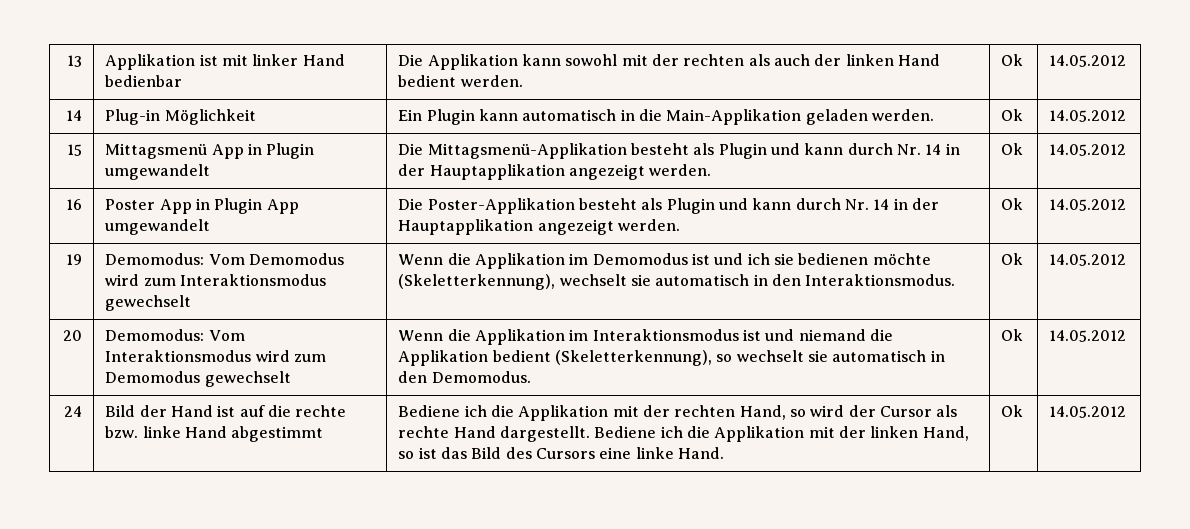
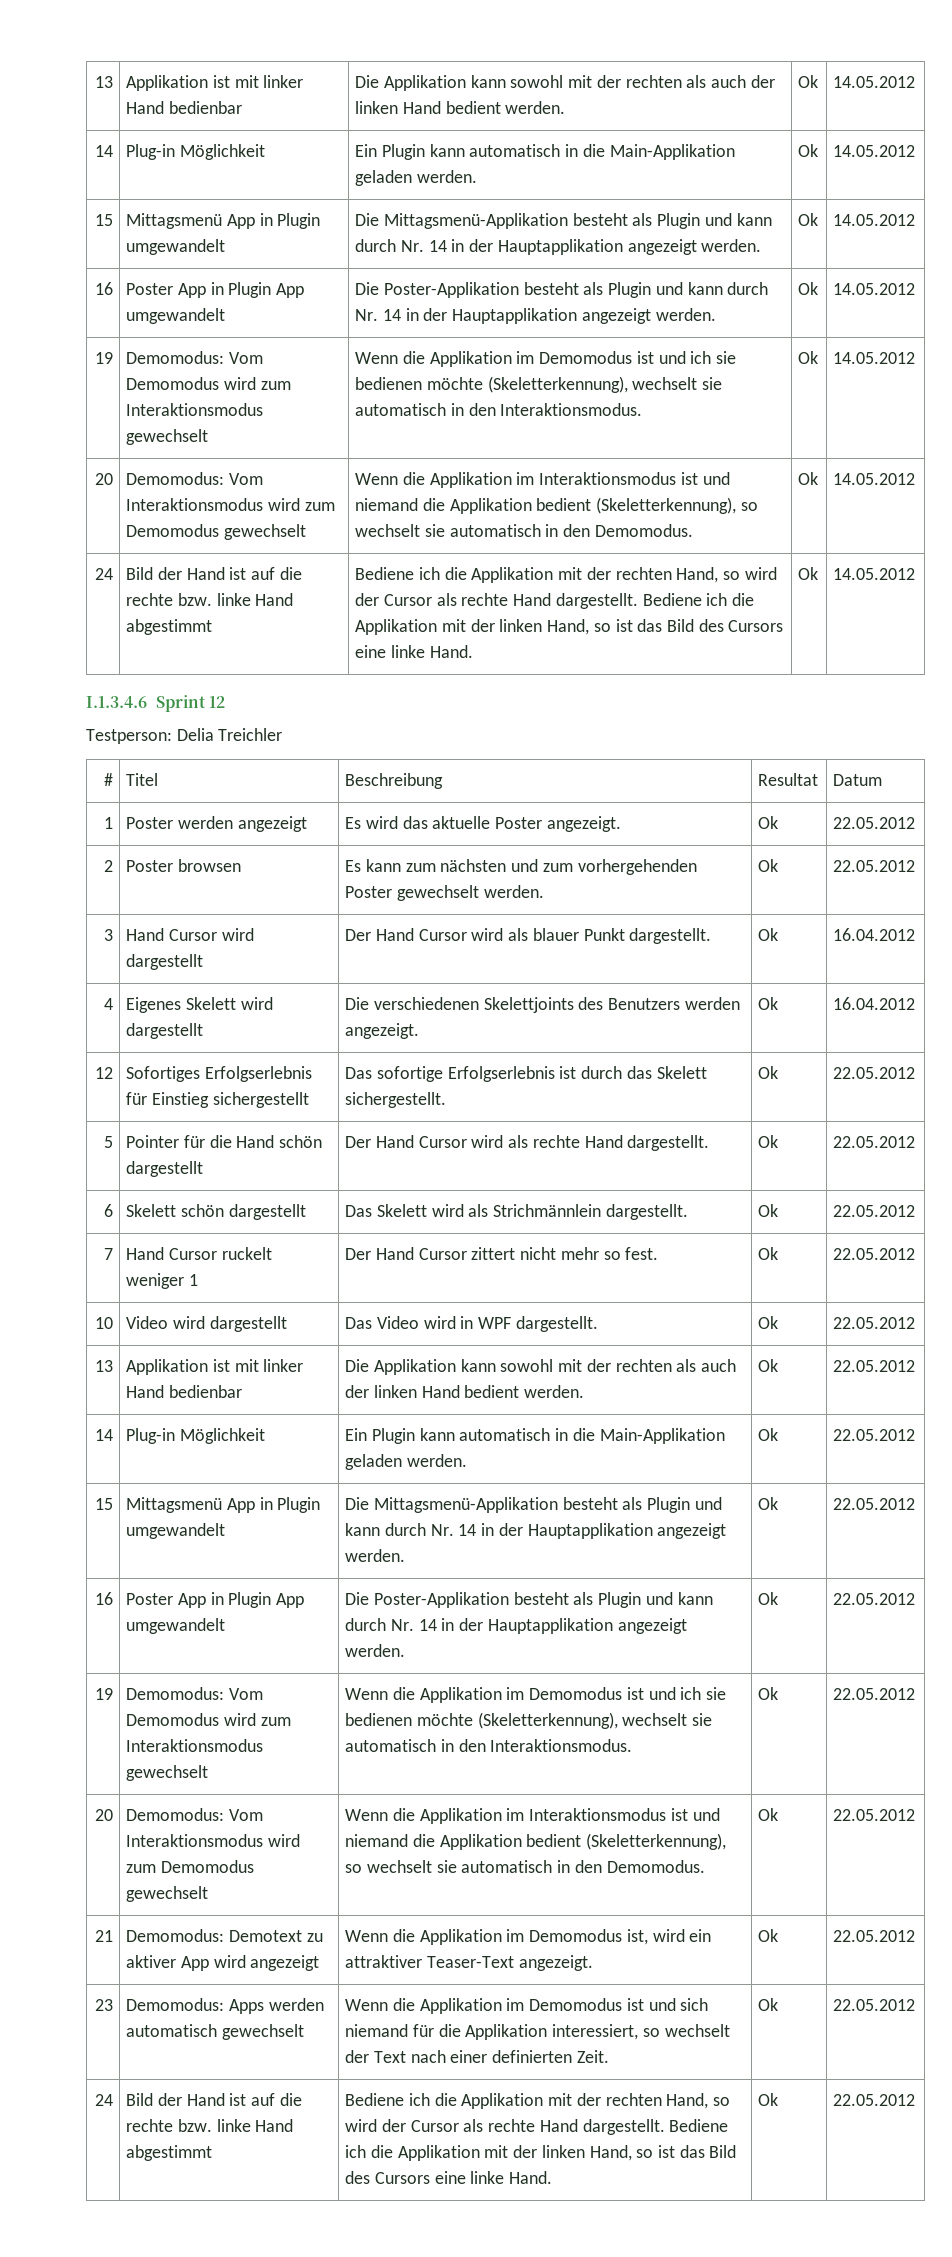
+ I.1.3.4.6 Sprint 12
+ Testperson: Delia Treichler
+ # | Titel | Beschreibung | Resultat | Datum
+ 1 | Poster werden angezeigt | Es wird das aktuelle Poster angezeigt. | Ok | 22.05.2012
+ 2 | Poster browsen | Es kann zum nächsten und zum vorhergehenden Poster gewechselt werden. | Ok | 22.05.2012
+ 3 | Hand Cursor wird dargestellt | Der Hand Cursor wird als blauer Punkt dargestellt. | Ok | 16.04.2012
+ 4 | Eigenes Skelett wird dargestellt | Die verschiedenen Skelettjoints des Benutzers werden angezeigt. | Ok | 16.04.2012
+ 12 | Sofortiges Erfolgserlebnis für Einstieg sichergestellt | Das sofortige Erfolgserlebnis ist durch das Skelett sichergestellt. | Ok | 22.05.2012
+ 5 | Pointer für die Hand schön dargestellt | Der Hand Cursor wird als rechte Hand dargestellt. | Ok | 22.05.2012
+ 6 | Skelett schön dargestellt | Das Skelett wird als Strichmännlein dargestellt. | Ok | 22.05.2012
+ 7 | Hand Cursor ruckelt weniger 1 | Der Hand Cursor zittert nicht mehr so fest. | Ok | 22.05.2012
+ 10 | Video wird dargestellt | Das Video wird in WPF dargestellt. | Ok | 22.05.2012
+ 13 | Applikation ist mit linker Hand bedienbar | Die Applikation kann sowohl mit der rechten als auch der linken Hand bedient werden. | Ok | 22.05.2012
+ 14 | Plug-in Möglichkeit | Ein Plugin kann automatisch in die Main-Applikation geladen werden. | Ok | 22.05.2012
+ 15 | Mittagsmenü App in Plugin umgewandelt | Die Mittagsmenü-Applikation besteht als Plugin und kann durch Nr. 14 in der Hauptapplikation angezeigt werden. | Ok | 22.05.2012
+ 16 | Poster App in Plugin App umgewandelt | Die Poster-Applikation besteht als Plugin und kann durch Nr. 14 in der Hauptapplikation angezeigt werden. | Ok | 22.05.2012
+ 19 | Demomodus: Vom Demomodus wird zum Interaktionsmodus gewechselt | Wenn die Applikation im Demomodus ist und ich sie bedienen möchte (Skeletterkennung), wechselt sie automatisch in den Interaktionsmodus. | Ok | 22.05.2012
+ 20 | Demomodus: Vom Interaktionsmodus wird zum Demomodus gewechselt | Wenn die Applikation im Interaktionsmodus ist und niemand die Applikation bedient (Skeletterkennung), so wechselt sie automatisch in den Demomodus. | Ok | 22.05.2012
+ 21 | Demomodus: Demotext zu aktiver App wird angezeigt | Wenn die Applikation im Demomodus ist, wird ein attraktiver Teaser-Text angezeigt. | Ok | 22.05.2012
+ 23 | Demomodus: Apps werden automatisch gewechselt | Wenn die Applikation im Demomodus ist und sich niemand für die Applikation interessiert, so wechselt der Text nach einer definierten Zeit. | Ok | 22.05.2012
+ 24 | Bild der Hand ist auf die rechte bzw. linke Hand abgestimmt | Bediene ich die Applikation mit der rechten Hand, so wird der Cursor als rechte Hand dargestellt. Bediene ich die Applikation mit der linken Hand, so ist das Bild des Cursors eine linke Hand. | Ok | 22.05.2012

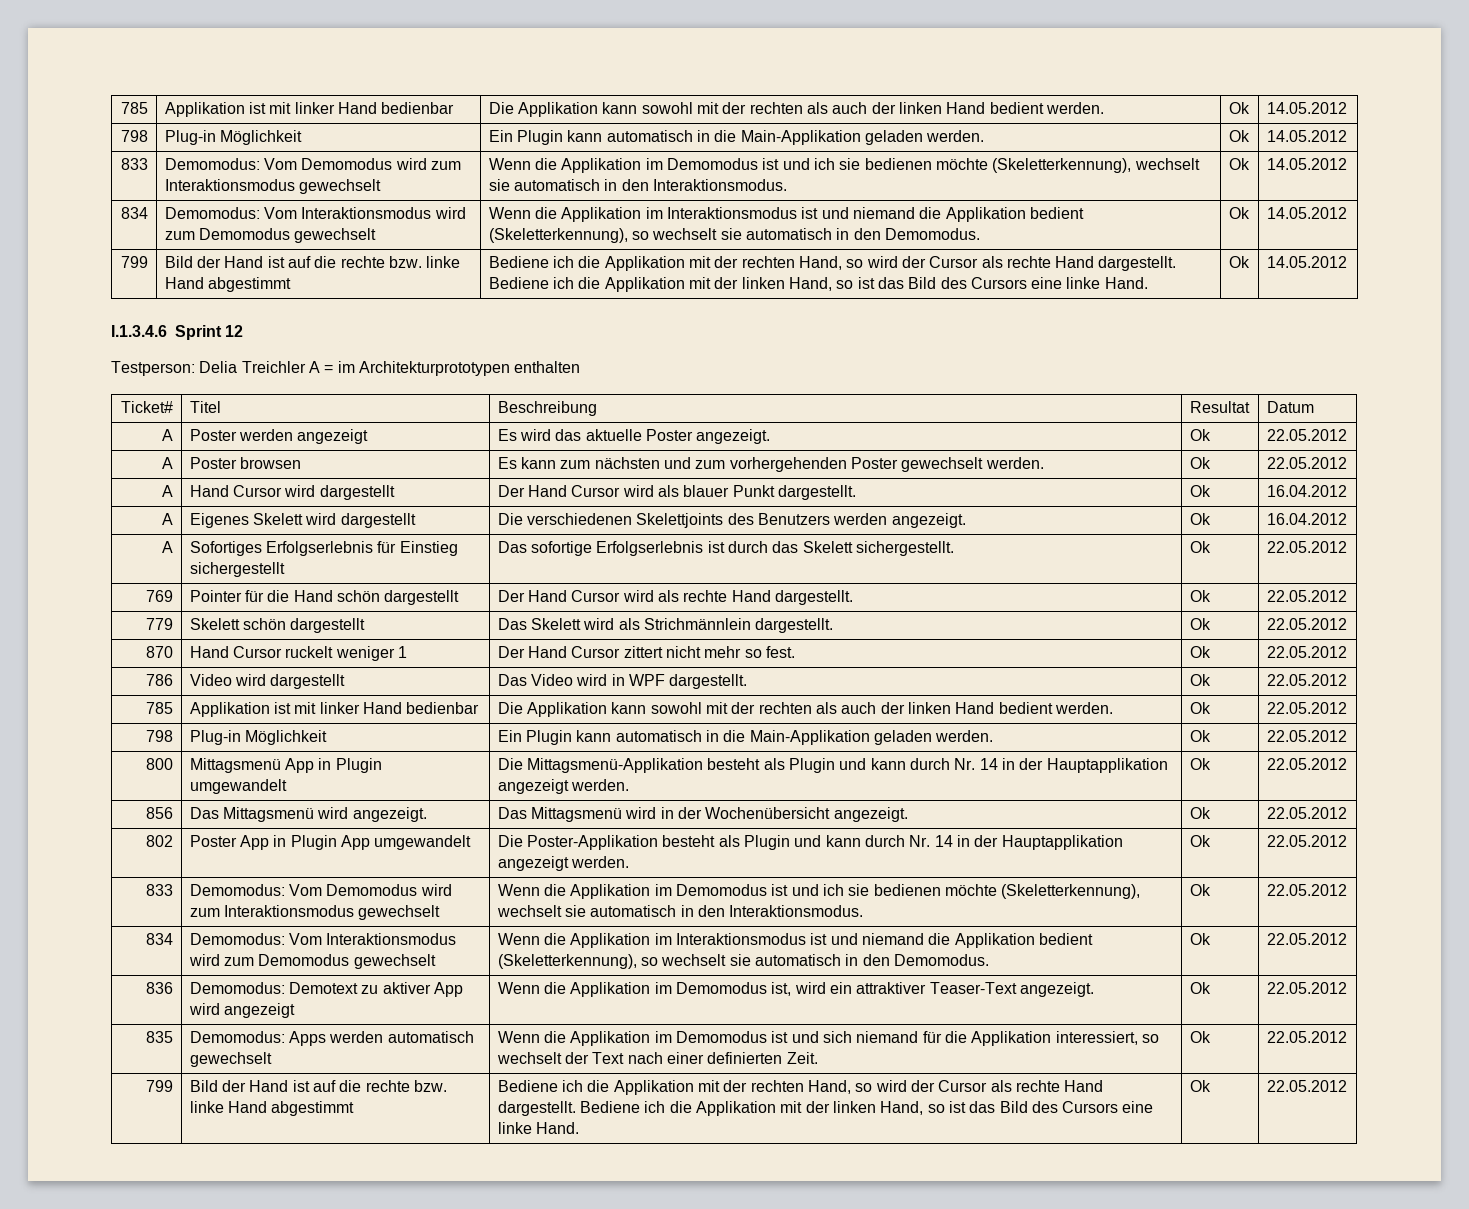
- 13 | Applikation ist mit linker Hand bedienbar | Die Applikation kann sowohl mit der rechten als auch der linken Hand bedient werden. | Ok | 14.05.2012
+ 785 | Applikation ist mit linker Hand bedienbar | Die Applikation kann sowohl mit der rechten als auch der linken Hand bedient werden. | Ok | 14.05.2012
- 14 | Plug-in Möglichkeit | Ein Plugin kann automatisch in die Main-Applikation geladen werden. | Ok | 14.05.2012
+ 798 | Plug-in Möglichkeit | Ein Plugin kann automatisch in die Main-Applikation geladen werden. | Ok | 14.05.2012
- 15 | Mittagsmenü App in Plugin umgewandelt | Die Mittagsmenü-Applikation besteht als Plugin und kann durch Nr. 14 in der Hauptapplikation angezeigt werden. | Ok | 14.05.2012
- 16 | Poster App in Plugin App umgewandelt | Die Poster-Applikation besteht als Plugin und kann durch Nr. 14 in der Hauptapplikation angezeigt werden. | Ok | 14.05.2012
- 19 | Demomodus: Vom Demomodus wird zum Interaktionsmodus gewechselt | Wenn die Applikation im Demomodus ist und ich sie bedienen möchte (Skeletterkennung), wechselt sie automatisch in den Interaktionsmodus. | Ok | 14.05.2012
+ 833 | Demomodus: Vom Demomodus wird zum Interaktionsmodus gewechselt | Wenn die Applikation im Demomodus ist und ich sie bedienen möchte (Skeletterkennung), wechselt sie automatisch in den Interaktionsmodus. | Ok | 14.05.2012
- 20 | Demomodus: Vom Interaktionsmodus wird zum Demomodus gewechselt | Wenn die Applikation im Interaktionsmodus ist und niemand die Applikation bedient (Skeletterkennung), so wechselt sie automatisch in den Demomodus. | Ok | 14.05.2012
- 24
+ 834 | Demomodus: Vom Interaktionsmodus wird zum Demomodus gewechselt | Wenn die Applikation im Interaktionsmodus ist und niemand die Applikation bedient (Skeletterkennung), so wechselt sie automatisch in den Demomodus. | Ok | 14.05.2012
+ 799
- Testperson: Delia Treichler
- # | Titel | Beschreibung | Resultat | Datum
+ Testperson: Delia Treichler A = im Architekturprototypen enthalten
+ Ticket# | Titel | Beschreibung | Resultat | Datum
- 1 | Poster werden angezeigt | Es wird das aktuelle Poster angezeigt. | Ok | 22.05.2012
+ A | Poster werden angezeigt | Es wird das aktuelle Poster angezeigt. | Ok | 22.05.2012
- 2 | Poster browsen | Es kann zum nächsten und zum vorhergehenden Poster gewechselt werden. | Ok | 22.05.2012
+ A | Poster browsen | Es kann zum nächsten und zum vorhergehenden Poster gewechselt werden. | Ok | 22.05.2012
- 3 | Hand Cursor wird dargestellt | Der Hand Cursor wird als blauer Punkt dargestellt. | Ok | 16.04.2012
+ A | Hand Cursor wird dargestellt | Der Hand Cursor wird als blauer Punkt dargestellt. | Ok | 16.04.2012
- 4 | Eigenes Skelett wird dargestellt | Die verschiedenen Skelettjoints des Benutzers werden angezeigt. | Ok | 16.04.2012
+ A | Eigenes Skelett wird dargestellt | Die verschiedenen Skelettjoints des Benutzers werden angezeigt. | Ok | 16.04.2012
- 12 | Sofortiges Erfolgserlebnis für Einstieg sichergestellt | Das sofortige Erfolgserlebnis ist durch das Skelett sichergestellt. | Ok | 22.05.2012
+ A | Sofortiges Erfolgserlebnis für Einstieg sichergestellt | Das sofortige Erfolgserlebnis ist durch das Skelett sichergestellt. | Ok | 22.05.2012
- 5 | Pointer für die Hand schön dargestellt | Der Hand Cursor wird als rechte Hand dargestellt. | Ok | 22.05.2012
+ 769 | Pointer für die Hand schön dargestellt | Der Hand Cursor wird als rechte Hand dargestellt. | Ok | 22.05.2012
- 6 | Skelett schön dargestellt | Das Skelett wird als Strichmännlein dargestellt. | Ok | 22.05.2012
+ 779 | Skelett schön dargestellt | Das Skelett wird als Strichmännlein dargestellt. | Ok | 22.05.2012
- 7 | Hand Cursor ruckelt weniger 1 | Der Hand Cursor zittert nicht mehr so fest. | Ok | 22.05.2012
+ 870 | Hand Cursor ruckelt weniger 1 | Der Hand Cursor zittert nicht mehr so fest. | Ok | 22.05.2012
- 10 | Video wird dargestellt | Das Video wird in WPF dargestellt. | Ok | 22.05.2012
+ 786 | Video wird dargestellt | Das Video wird in WPF dargestellt. | Ok | 22.05.2012
- 13 | Applikation ist mit linker Hand bedienbar | Die Applikation kann sowohl mit der rechten als auch der linken Hand bedient werden. | Ok | 22.05.2012
+ 785 | Applikation ist mit linker Hand bedienbar | Die Applikation kann sowohl mit der rechten als auch der linken Hand bedient werden. | Ok | 22.05.2012
- 14 | Plug-in Möglichkeit | Ein Plugin kann automatisch in die Main-Applikation geladen werden. | Ok | 22.05.2012
+ 798 | Plug-in Möglichkeit | Ein Plugin kann automatisch in die Main-Applikation geladen werden. | Ok | 22.05.2012
- 15 | Mittagsmenü App in Plugin umgewandelt | Die Mittagsmenü-Applikation besteht als Plugin und kann durch Nr. 14 in der Hauptapplikation angezeigt werden. | Ok | 22.05.2012
+ 800 | Mittagsmenü App in Plugin umgewandelt | Die Mittagsmenü-Applikation besteht als Plugin und kann durch Nr. 14 in der Hauptapplikation angezeigt werden. | Ok | 22.05.2012
- 16 | Poster App in Plugin App umgewandelt | Die Poster-Applikation besteht als Plugin und kann durch Nr. 14 in der Hauptapplikation angezeigt werden. | Ok | 22.05.2012
+ 856 | Das Mittagsmenü wird angezeigt. | Das Mittagsmenü wird in der Wochenübersicht angezeigt. | Ok | 22.05.2012
+ 802 | Poster App in Plugin App umgewandelt | Die Poster-Applikation besteht als Plugin und kann durch Nr. 14 in der Hauptapplikation angezeigt werden. | Ok | 22.05.2012
- 19 | Demomodus: Vom Demomodus wird zum Interaktionsmodus gewechselt | Wenn die Applikation im Demomodus ist und ich sie bedienen möchte (Skeletterkennung), wechselt sie automatisch in den Interaktionsmodus. | Ok | 22.05.2012
+ 833 | Demomodus: Vom Demomodus wird zum Interaktionsmodus gewechselt | Wenn die Applikation im Demomodus ist und ich sie bedienen möchte (Skeletterkennung), wechselt sie automatisch in den Interaktionsmodus. | Ok | 22.05.2012
- 20 | Demomodus: Vom Interaktionsmodus wird zum Demomodus gewechselt | Wenn die Applikation im Interaktionsmodus ist und niemand die Applikation bedient (Skeletterkennung), so wechselt sie automatisch in den Demomodus. | Ok | 22.05.2012
+ 834 | Demomodus: Vom Interaktionsmodus wird zum Demomodus gewechselt | Wenn die Applikation im Interaktionsmodus ist und niemand die Applikation bedient (Skeletterkennung), so wechselt sie automatisch in den Demomodus. | Ok | 22.05.2012
- 21 | Demomodus: Demotext zu aktiver App wird angezeigt | Wenn die Applikation im Demomodus ist, wird ein attraktiver Teaser-Text angezeigt. | Ok | 22.05.2012
+ 836 | Demomodus: Demotext zu aktiver App wird angezeigt | Wenn die Applikation im Demomodus ist, wird ein attraktiver Teaser-Text angezeigt. | Ok | 22.05.2012
- 23 | Demomodus: Apps werden automatisch gewechselt | Wenn die Applikation im Demomodus ist und sich niemand für die Applikation interessiert, so wechselt der Text nach einer definierten Zeit. | Ok | 22.05.2012
- 24
+ 835 | Demomodus: Apps werden automatisch gewechselt | Wenn die Applikation im Demomodus ist und sich niemand für die Applikation interessiert, so wechselt der Text nach einer definierten Zeit. | Ok | 22.05.2012
+ 799

